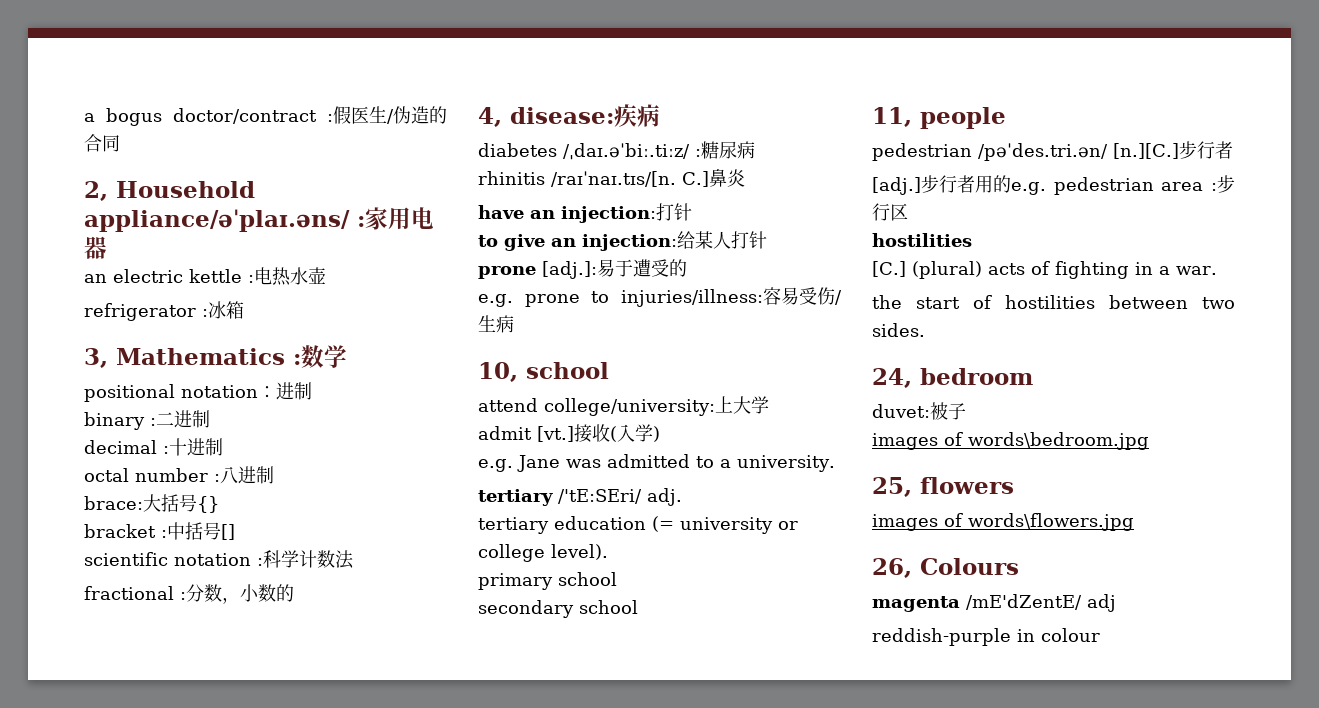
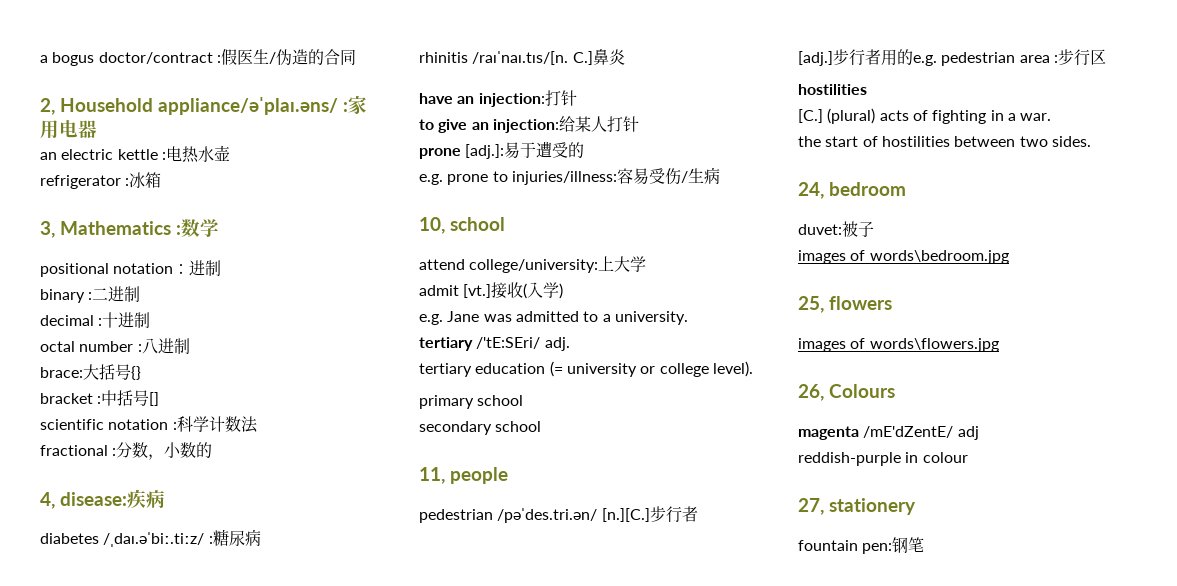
+ 27, stationery
+ fountain pen:钢笔

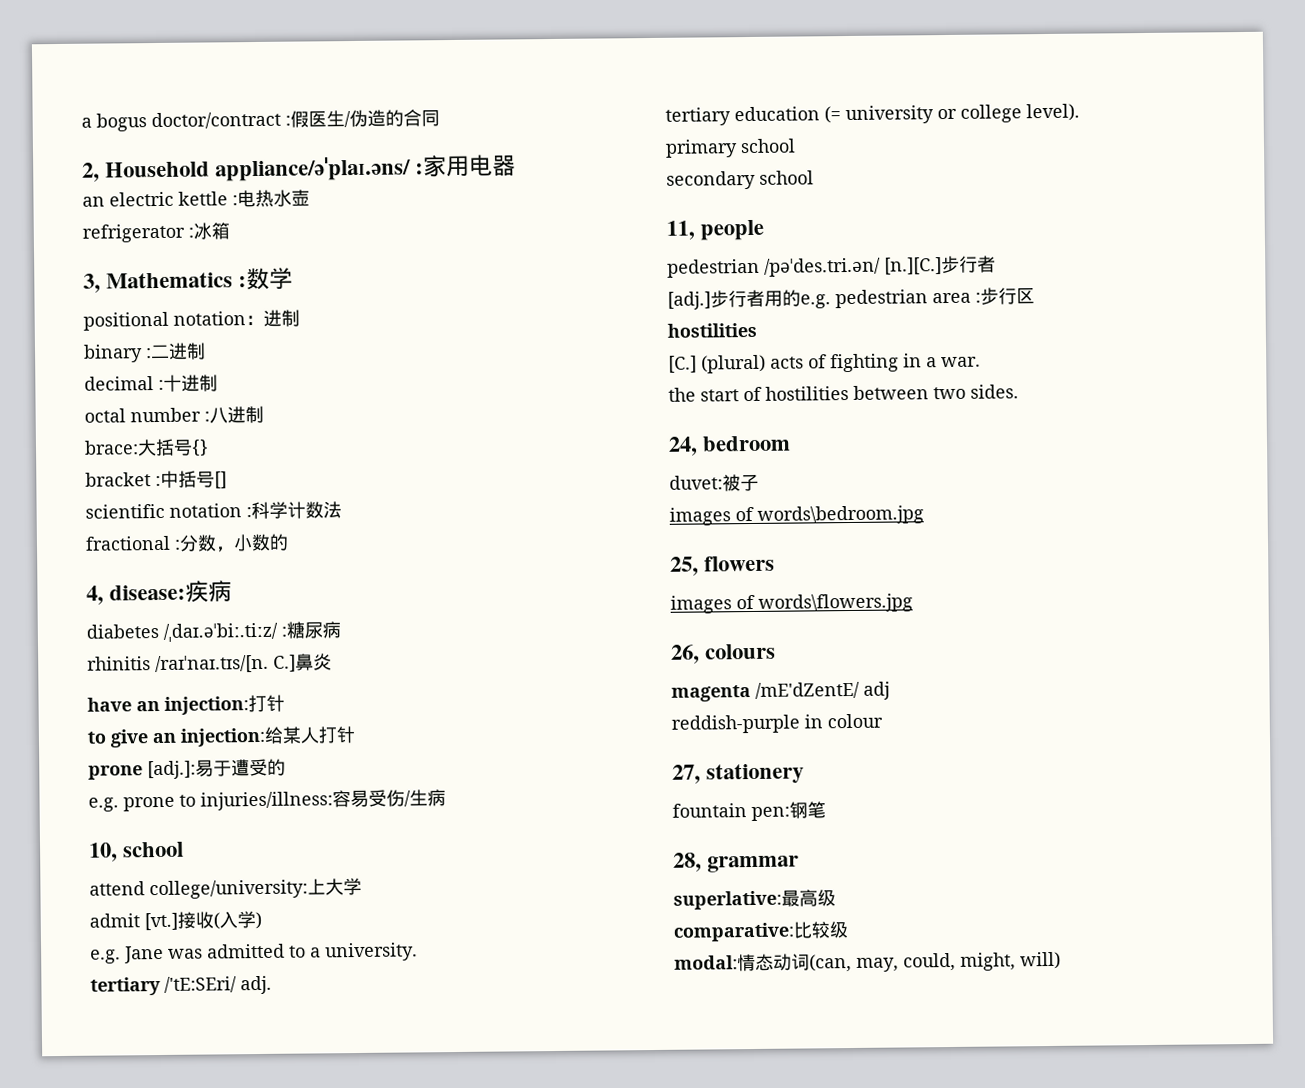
- 26, Colours
+ 26, colours
+ 28, grammar
+ superlative:最高级
+ comparative:比较级
+ modal:情态动词(can, may, could, might, will)

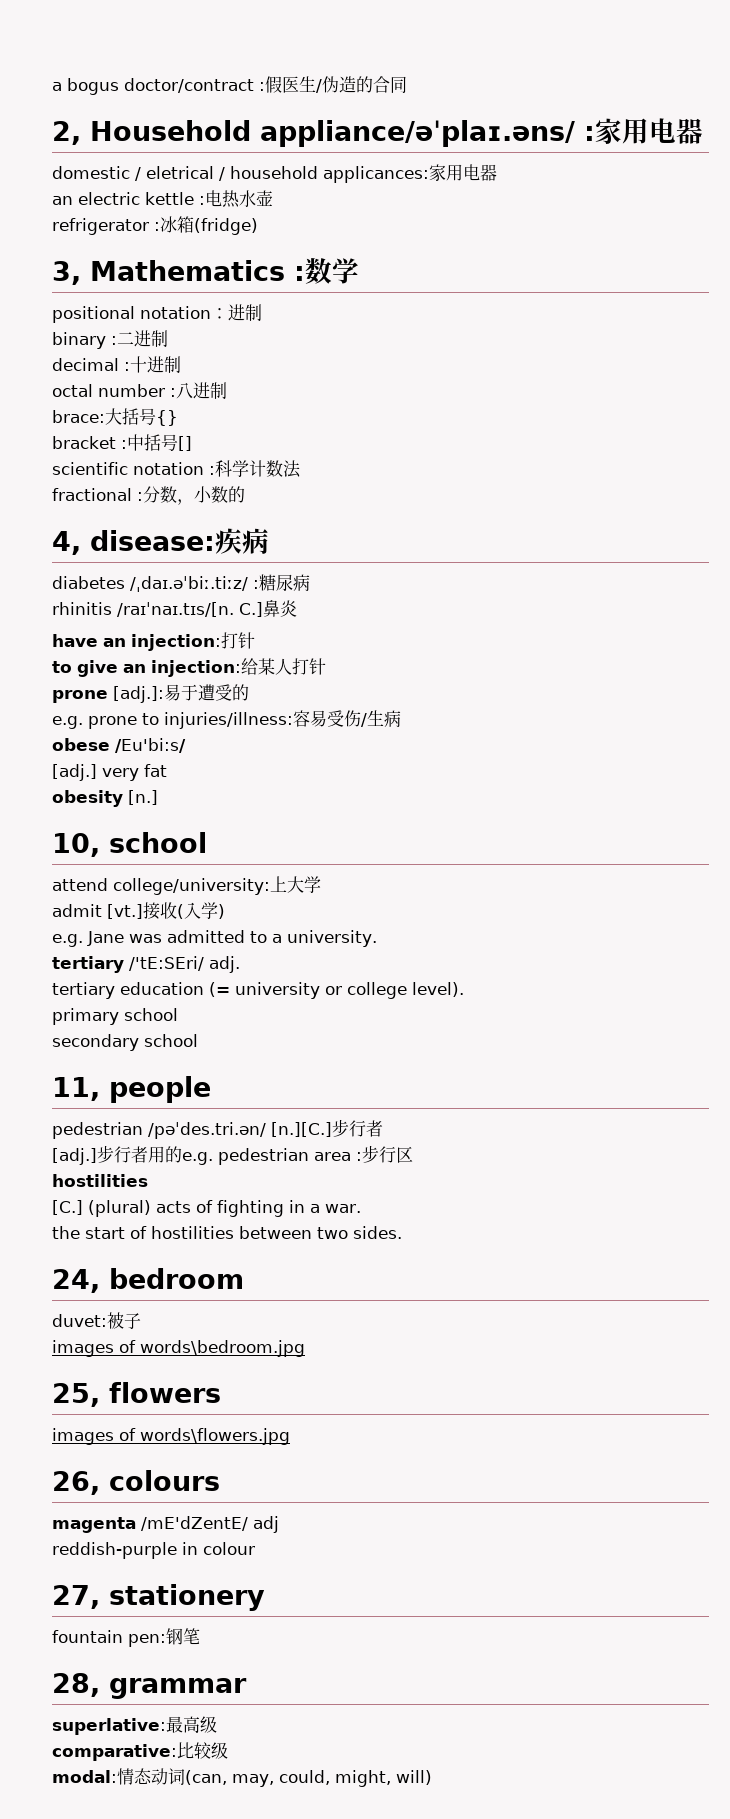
+ domestic / eletrical / household applicances:家用电器
- refrigerator :冰箱
+ refrigerator :冰箱(fridge)
+ obese /Eu'bi:s/
+ [adj.] very fat
+ obesity [n.]

